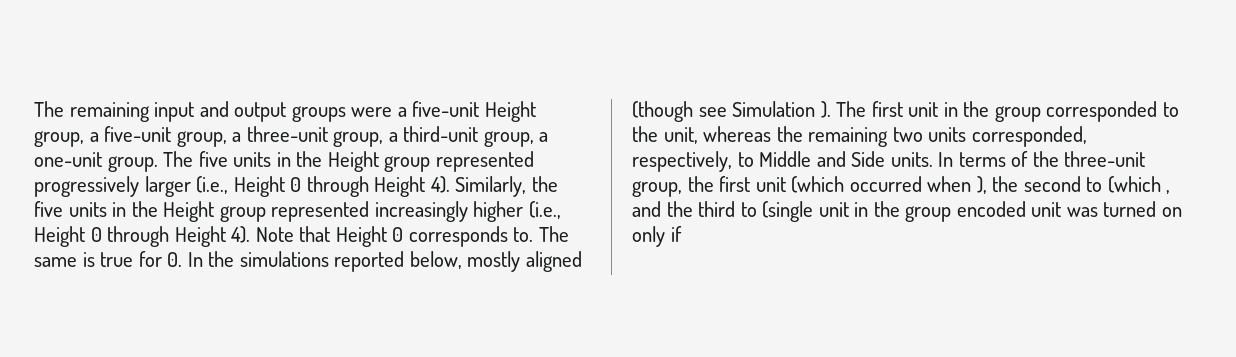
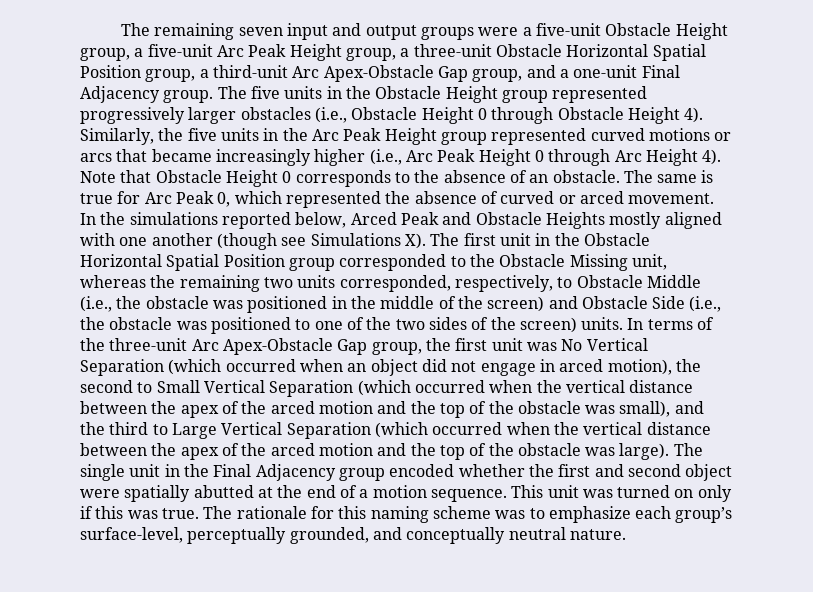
- The remaining input and output groups were a five-unit Height group, a five-unit group, a three-unit group, a third-unit group, a one-unit group.
+ The remaining seven input and output groups were a five-unit Obstacle Height group, a five-unit Arc Peak Height group, a three-unit Obstacle Horizontal Spatial Position group, a third-unit Arc Apex-Obstacle Gap group, and a one-unit Final Adjacency group.
- The five units in the Height group represented progressively larger (i.e., Height 0 through Height 4).
+ The five units in the Obstacle Height group represented progressively larger obstacles (i.e., Obstacle Height 0 through Obstacle Height 4).
- Similarly, the five units in the Height group represented increasingly higher (i.e., Height 0 through Height 4).
+ Similarly, the five units in the Arc Peak Height group represented curved motions or arcs that became increasingly higher (i.e., Arc Peak Height 0 through Arc Height 4).
- Note that Height 0 corresponds to.
+ Note that Obstacle Height 0 corresponds to the absence of an obstacle.
- The same is true for 0. In the simulations reported below, mostly aligned (though see Simulation ). The first unit in the group corresponded to the unit, whereas the remaining two units corresponded, respectively, to Middle and Side units.
+ The same is true for Arc Peak 0, which represented the absence of curved or arced movement. In the simulations reported below, Arced Peak and Obstacle Heights mostly aligned with one another (though see Simulations X). The first unit in the Obstacle Horizontal Spatial Position group corresponded to the Obstacle Missing unit, whereas the remaining two units corresponded, respectively, to Obstacle Middle (i.e., the obstacle was positioned in the middle of the screen) and Obstacle Side (i.e., the obstacle was positioned to one of the two sides of the screen) units.
- In terms of the three-unit group, the first unit (which occurred when ), the second to (which , and the third to (single unit in the group encoded unit was turned on only if
+ In terms of the three-unit Arc Apex-Obstacle Gap group, the first unit was No Vertical Separation (which occurred when an object did not engage in arced motion), the second to Small Vertical Separation (which occurred when the vertical distance between the apex of the arced motion and the top of the obstacle was small), and the third to Large Vertical Separation (which occurred when the vertical distance between the apex of the arced motion and the top of the obstacle was large). The single unit in the Final Adjacency group encoded whether the first and second object were spatially abutted at the end of a motion sequence. This unit was turned on only if this was true. The rationale for this naming scheme was to emphasize each group’s surface-level, perceptually grounded, and conceptually neutral nature.

